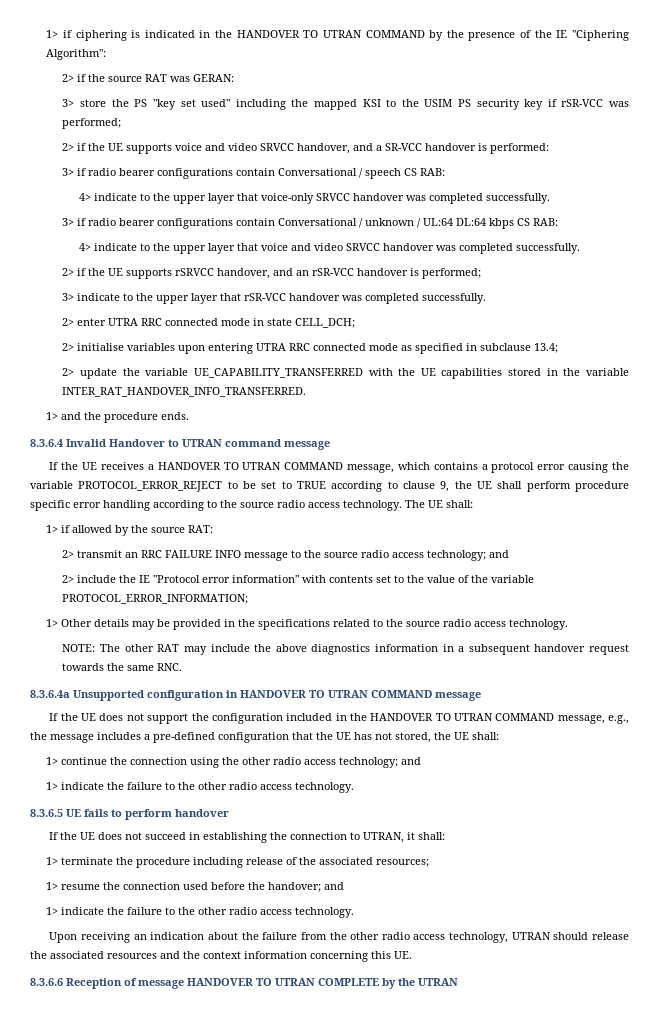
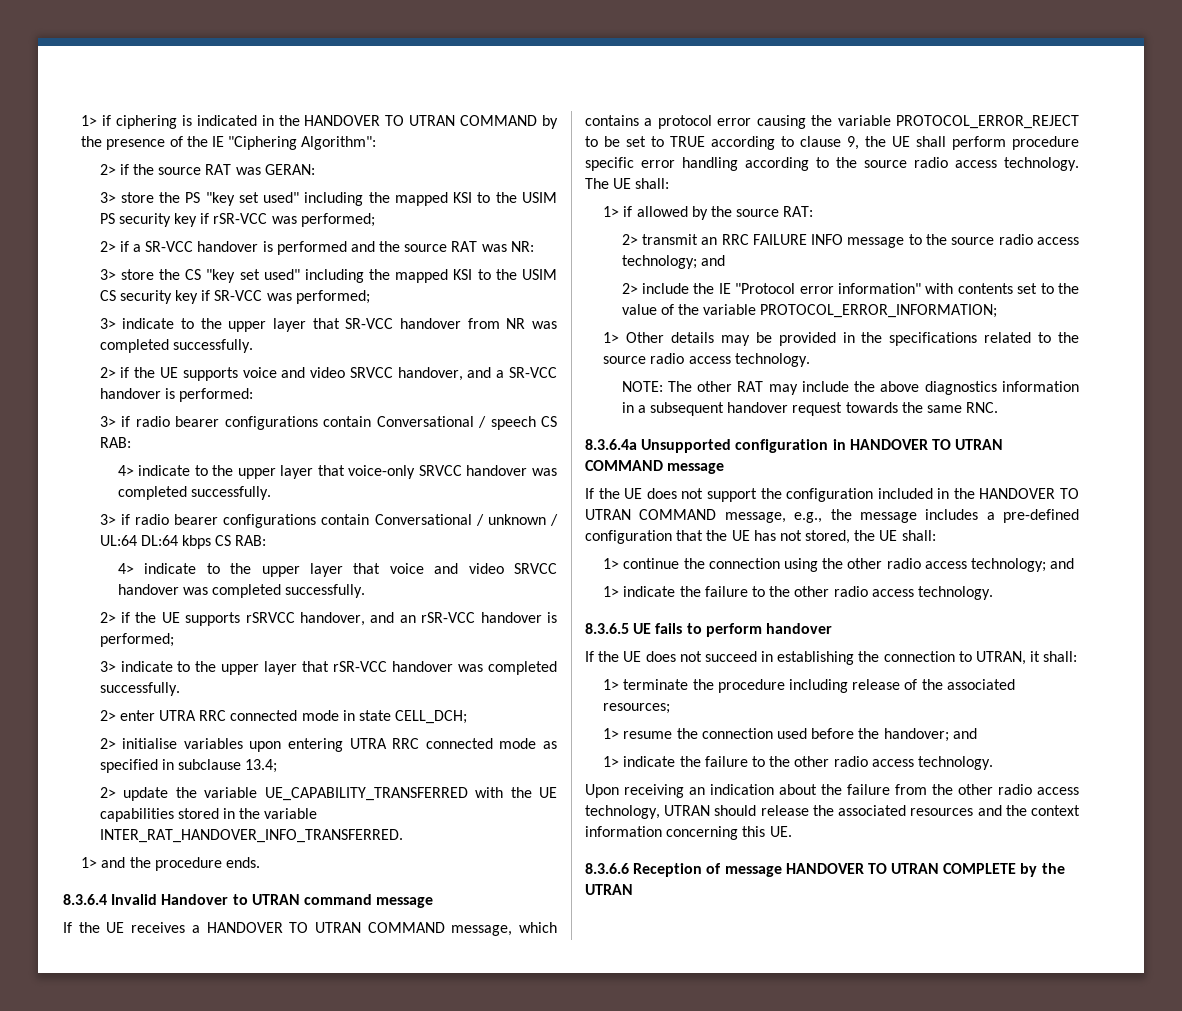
+ 2> if a SR-VCC handover is performed and the source RAT was NR:
+ 3> store the CS "key set used" including the mapped KSI to the USIM CS security key if SR-VCC was performed;
+ 3> indicate to the upper layer that SR-VCC handover from NR was completed successfully.

